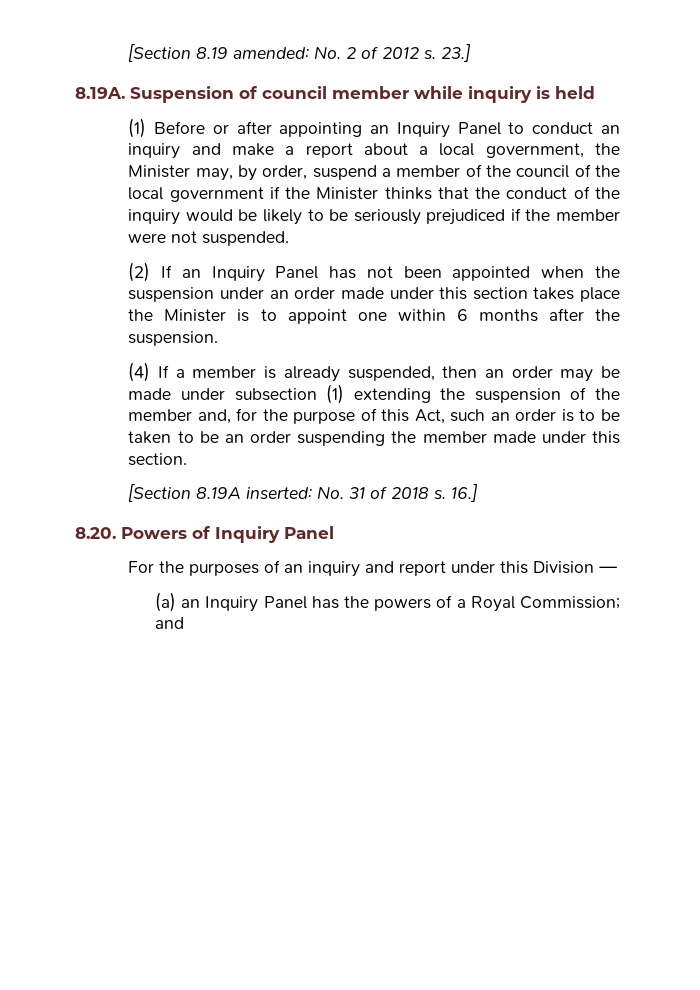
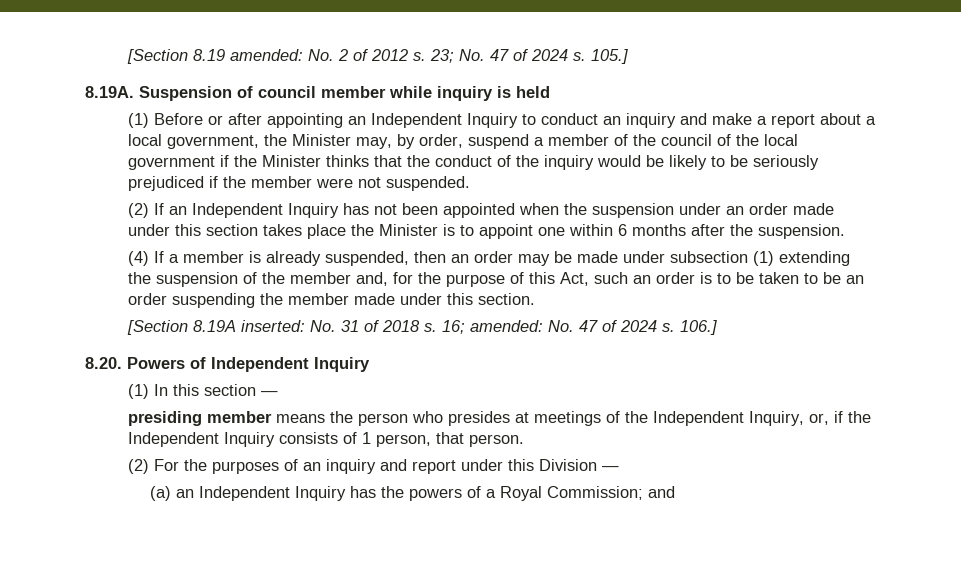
- 23.]
+ 23; No. 47 of 2024 s. 105.]
- (1) Before or after appointing an Inquiry Panel to conduct an inquiry and make a report about a local government, the Minister may, by order, suspend a member of the council of the local government if the Minister thinks that the conduct of the inquiry would be likely to be seriously prejudiced if the member were not suspended.
+ (1) Before or after appointing an Independent Inquiry to conduct an inquiry and make a report about a local government, the Minister may, by order, suspend a member of the council of the local government if the Minister thinks that the conduct of the inquiry would be likely to be seriously prejudiced if the member were not suspended.
- (2) If an Inquiry Panel has not been appointed when the suspension under an order made under this section takes place the Minister is to appoint one within 6 months after the suspension.
+ (2) If an Independent Inquiry has not been appointed when the suspension under an order made under this section takes place the Minister is to appoint one within 6 months after the suspension.
- 16.]
+ 16; amended: No. 47 of 2024 s. 106.]
- 8.20. Powers of Inquiry Panel
- For the purposes of an inquiry and report under this Division —
+ 8.20. Powers of Independent Inquiry
+ (1) In this section —
+ presiding member means the person who presides at meetings of the Independent Inquiry, or, if the Independent Inquiry consists of 1 person, that person.
+ (2) For the purposes of an inquiry and report under this Division —
- (a) an Inquiry Panel has the powers of a Royal Commission; and
+ (a) an Independent Inquiry has the powers of a Royal Commission; and

